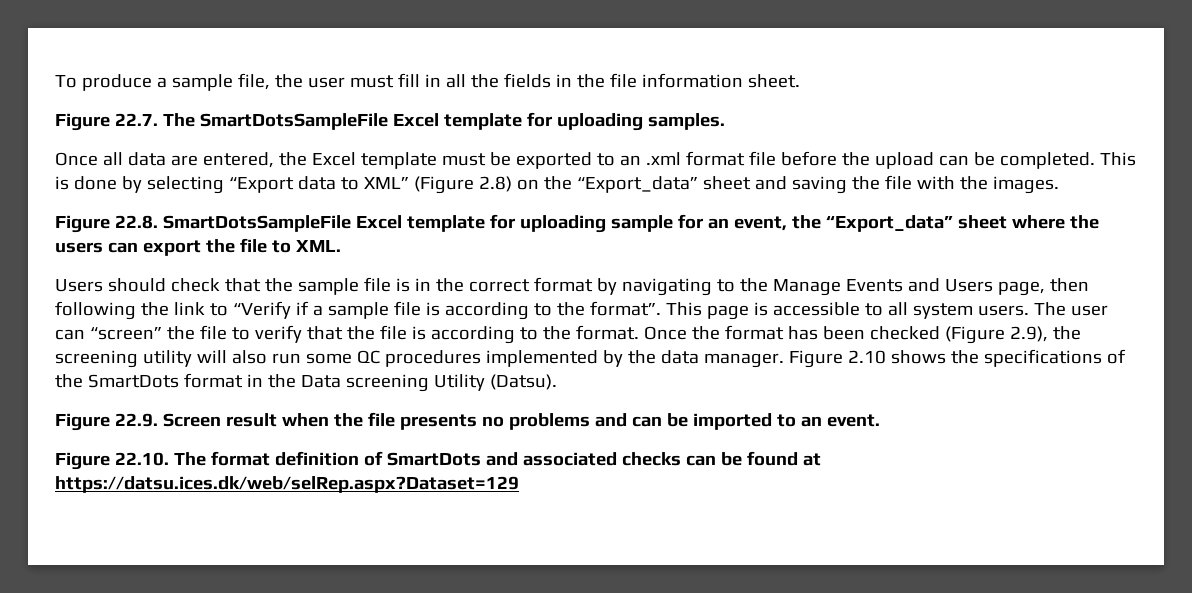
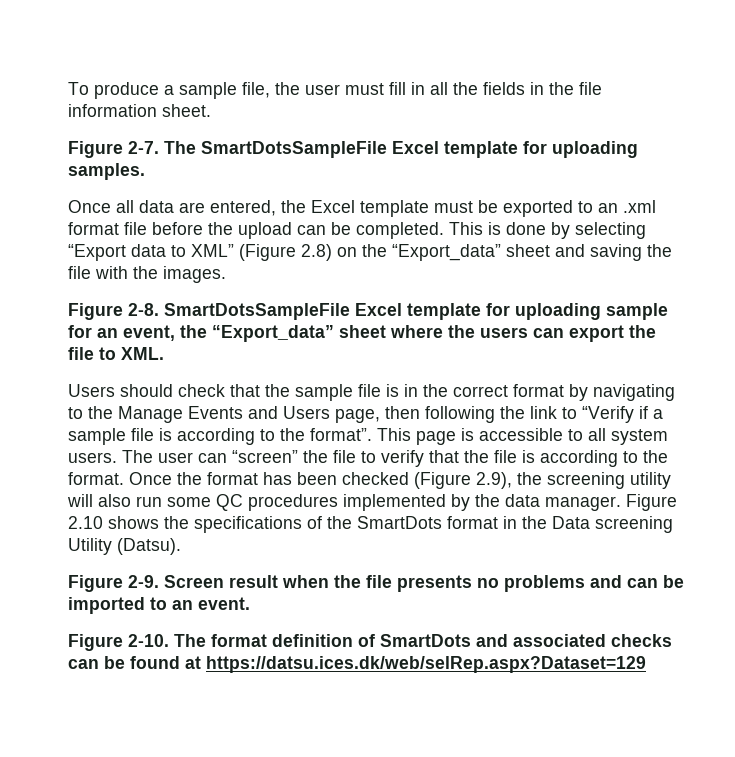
- Figure 22.7. The SmartDotsSampleFile Excel template for uploading samples.
+ Figure 2-7. The SmartDotsSampleFile Excel template for uploading samples.
- Figure 22.8. SmartDotsSampleFile Excel template for uploading sample for an event, the “Export_data” sheet where the users can export the file to XML.
+ Figure 2-8. SmartDotsSampleFile Excel template for uploading sample for an event, the “Export_data” sheet where the users can export the file to XML.
- Figure 22.9. Screen result when the file presents no problems and can be imported to an event.
+ Figure 2-9. Screen result when the file presents no problems and can be imported to an event.
- Figure 22.10. The format definition of SmartDots and associated checks can be found at https://datsu.ices.dk/web/selRep.aspx?Dataset=129
+ Figure 2-10. The format definition of SmartDots and associated checks can be found at https://datsu.ices.dk/web/selRep.aspx?Dataset=129

